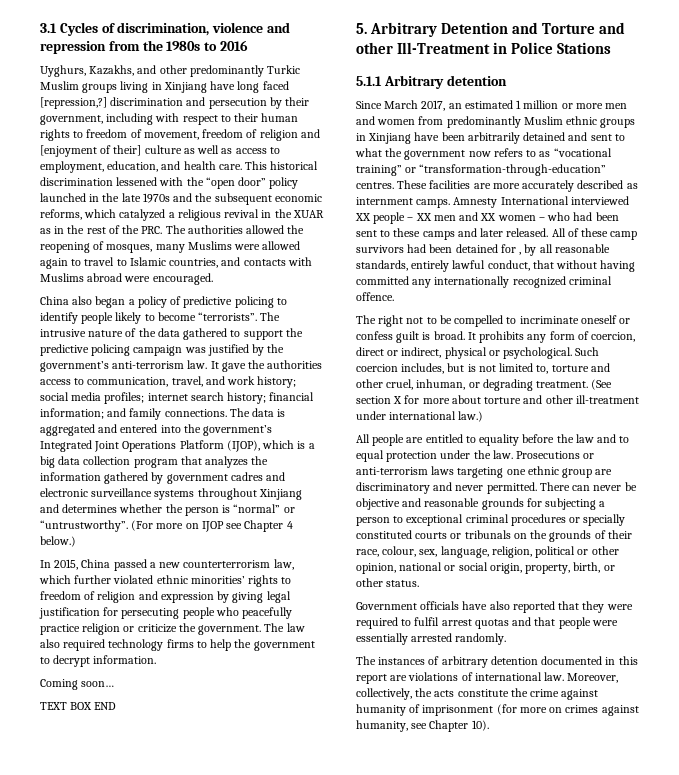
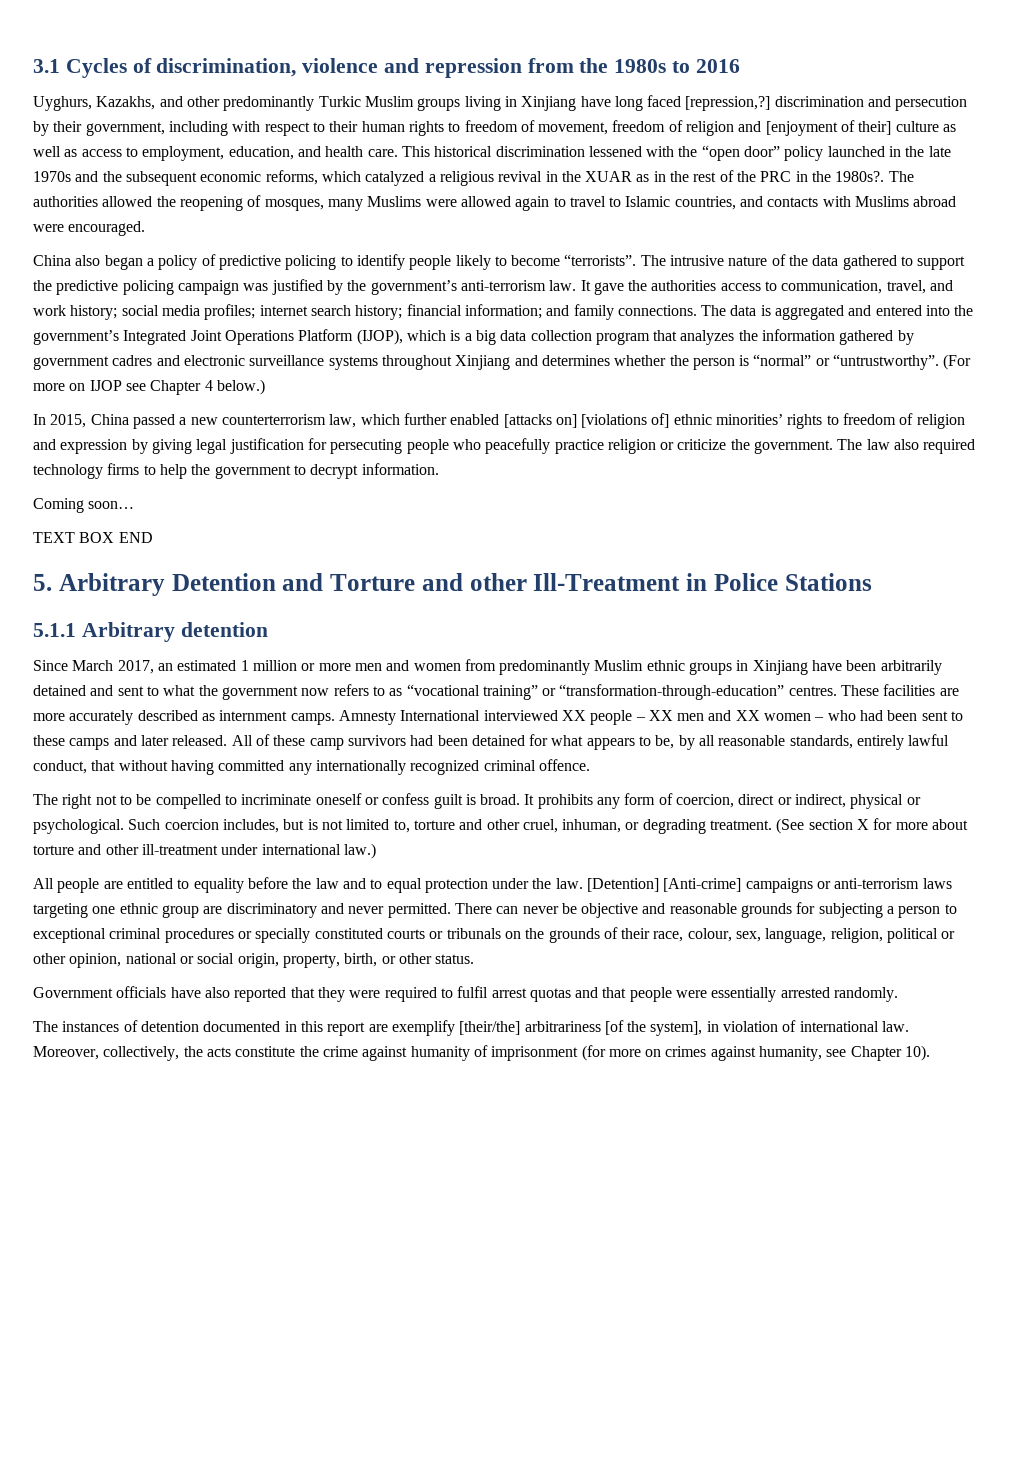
- This historical discrimination lessened with the “open door” policy launched in the late 1970s and the subsequent economic reforms, which catalyzed a religious revival in the XUAR as in the rest of the PRC. The authorities allowed the reopening of mosques, many Muslims were allowed again to travel to Islamic countries, and contacts with Muslims abroad were encouraged.
+ This historical discrimination lessened with the “open door” policy launched in the late 1970s and the subsequent economic reforms, which catalyzed a religious revival in the XUAR as in the rest of the PRC in the 1980s?. The authorities allowed the reopening of mosques, many Muslims were allowed again to travel to Islamic countries, and contacts with Muslims abroad were encouraged.
- In 2015, China passed a new counterterrorism law, which further violated ethnic minorities’ rights to freedom of religion and expression by giving legal justification for persecuting people who peacefully practice religion or criticize the government.
+ In 2015, China passed a new counterterrorism law, which further enabled [attacks on] [violations of] ethnic minorities’ rights to freedom of religion and expression by giving legal justification for persecuting people who peacefully practice religion or criticize the government.
- All of these camp survivors had been detained for , by all reasonable standards, entirely lawful conduct, that without having committed any internationally recognized criminal offence.
+ All of these camp survivors had been detained for what appears to be, by all reasonable standards, entirely lawful conduct, that without having committed any internationally recognized criminal offence.
- Prosecutions or anti-terrorism laws targeting one ethnic group are discriminatory and never permitted.
+ [Detention] [Anti-crime] campaigns or anti-terrorism laws targeting one ethnic group are discriminatory and never permitted.
- The instances of arbitrary detention documented in this report are violations of international law.
+ The instances of detention documented in this report are exemplify [their/the] arbitrariness [of the system], in violation of international law.

